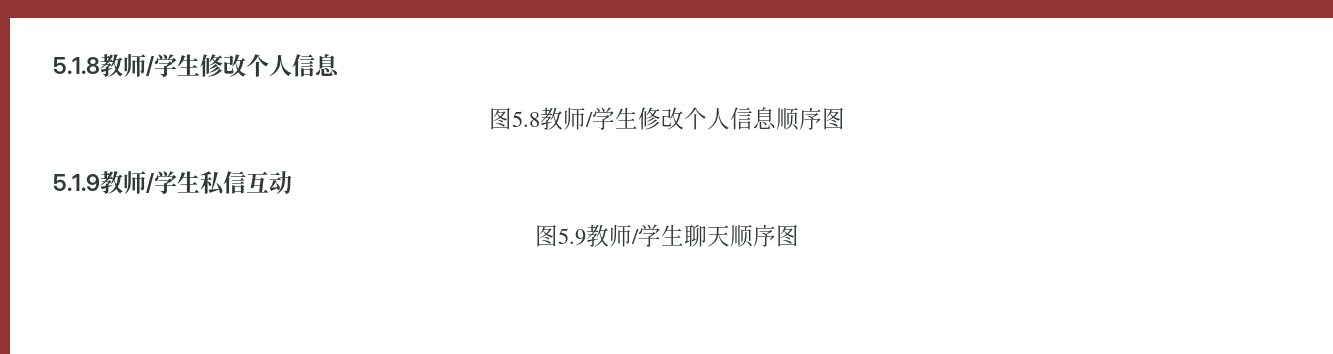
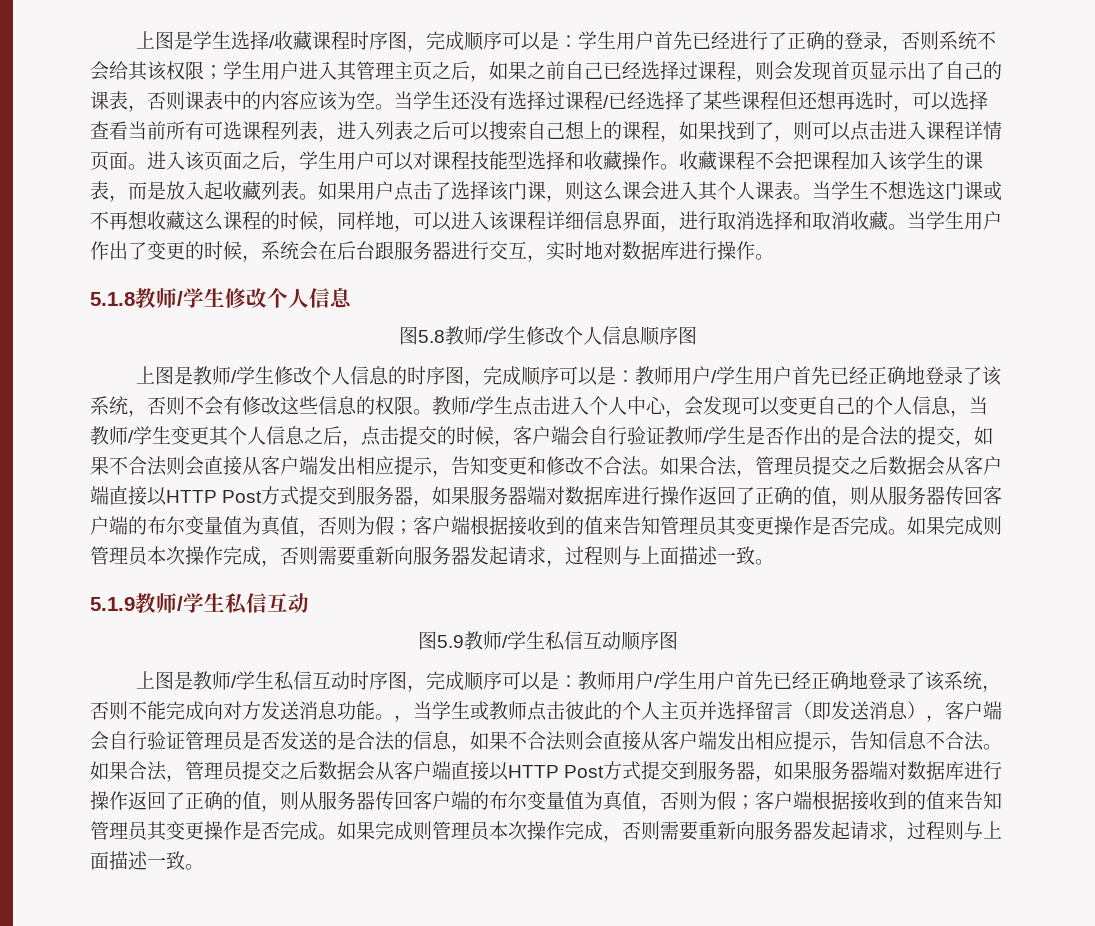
+ 上图是学生选择/收藏课程时序图，完成顺序可以是：学生用户首先已经进行了正确的登录，否则系统不会给其该权限；学生用户进入其管理主页之后，如果之前自己已经选择过课程，则会发现首页显示出了自己的课表，否则课表中的内容应该为空。当学生还没有选择过课程/已经选择了某些课程但还想再选时，可以选择查看当前所有可选课程列表，进入列表之后可以搜索自己想上的课程，如果找到了，则可以点击进入课程详情页面。进入该页面之后，学生用户可以对课程技能型选择和收藏操作。收藏课程不会把课程加入该学生的课表，而是放入起收藏列表。如果用户点击了选择该门课，则这么课会进入其个人课表。当学生不想选这门课或不再想收藏这么课程的时候，同样地，可以进入该课程详细信息界面，进行取消选择和取消收藏。当学生用户作出了变更的时候，系统会在后台跟服务器进行交互，实时地对数据库进行操作。
+ 上图是教师/学生修改个人信息的时序图，完成顺序可以是：教师用户/学生用户首先已经正确地登录了该系统，否则不会有修改这些信息的权限。教师/学生点击进入个人中心，会发现可以变更自己的个人信息，当教师/学生变更其个人信息之后，点击提交的时候，客户端会自行验证教师/学生是否作出的是合法的提交，如果不合法则会直接从客户端发出相应提示，告知变更和修改不合法。如果合法，管理员提交之后数据会从客户端直接以HTTP Post方式提交到服务器，如果服务器端对数据库进行操作返回了正确的值，则从服务器传回客户端的布尔变量值为真值，否则为假；客户端根据接收到的值来告知管理员其变更操作是否完成。如果完成则管理员本次操作完成，否则需要重新向服务器发起请求，过程则与上面描述一致。
- 图5.9教师/学生聊天顺序图
+ 图5.9教师/学生私信互动顺序图
+ 上图是教师/学生私信互动时序图，完成顺序可以是：教师用户/学生用户首先已经正确地登录了该系统，否则不能完成向对方发送消息功能。，当学生或教师点击彼此的个人主页并选择留言（即发送消息），客户端会自行验证管理员是否发送的是合法的信息，如果不合法则会直接从客户端发出相应提示，告知信息不合法。如果合法，管理员提交之后数据会从客户端直接以HTTP Post方式提交到服务器，如果服务器端对数据库进行操作返回了正确的值，则从服务器传回客户端的布尔变量值为真值，否则为假；客户端根据接收到的值来告知管理员其变更操作是否完成。如果完成则管理员本次操作完成，否则需要重新向服务器发起请求，过程则与上面描述一致。

